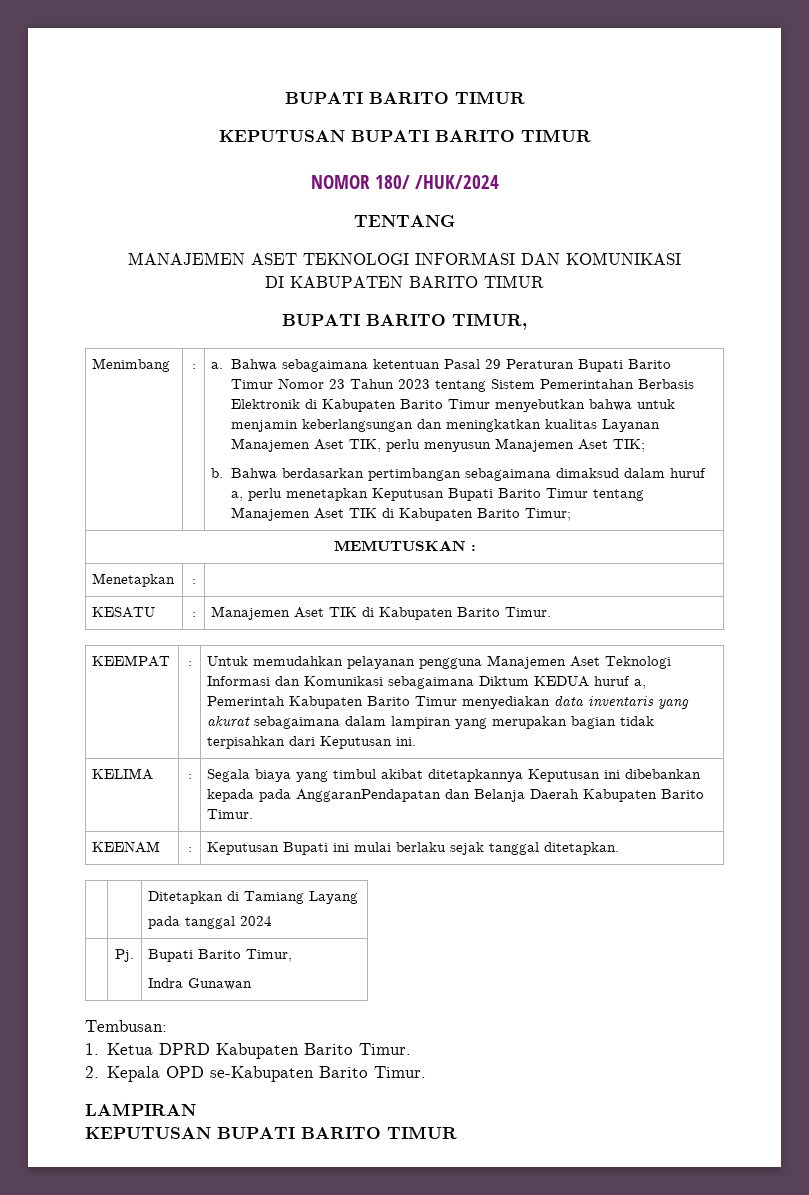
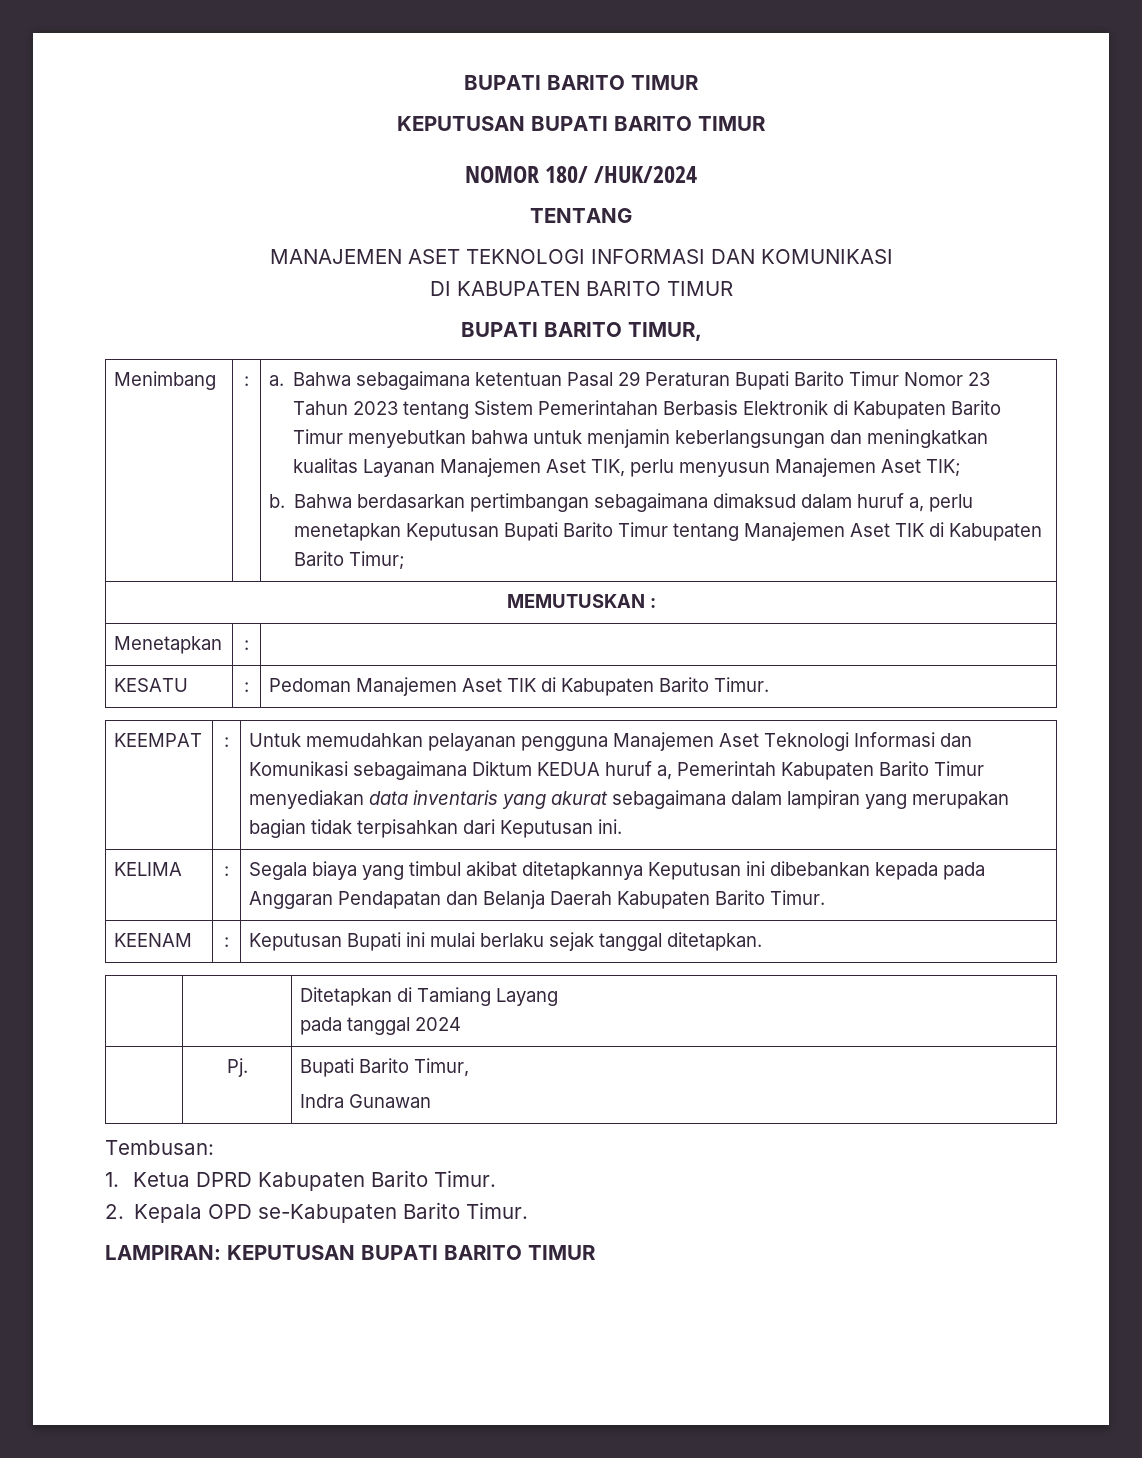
- KESATU | : | Manajemen Aset TIK di Kabupaten Barito Timur.
+ KESATU | : | Pedoman Manajemen Aset TIK di Kabupaten Barito Timur.
- KELIMA | : | Segala biaya yang timbul akibat ditetapkannya Keputusan ini dibebankan kepada pada AnggaranPendapatan dan Belanja Daerah Kabupaten Barito Timur.
+ KELIMA | : | Segala biaya yang timbul akibat ditetapkannya Keputusan ini dibebankan kepada pada Anggaran Pendapatan dan Belanja Daerah Kabupaten Barito Timur.
- LAMPIRAN
- KEPUTUSAN BUPATI BARITO TIMUR
+ LAMPIRAN: KEPUTUSAN BUPATI BARITO TIMUR

